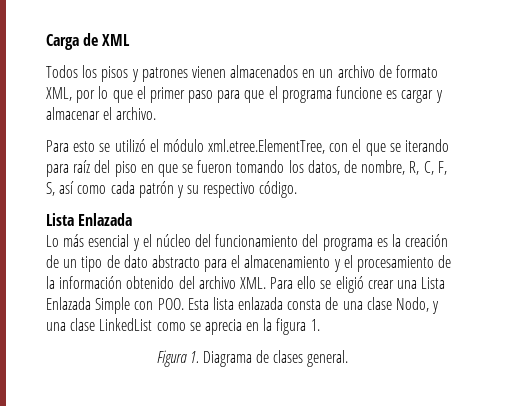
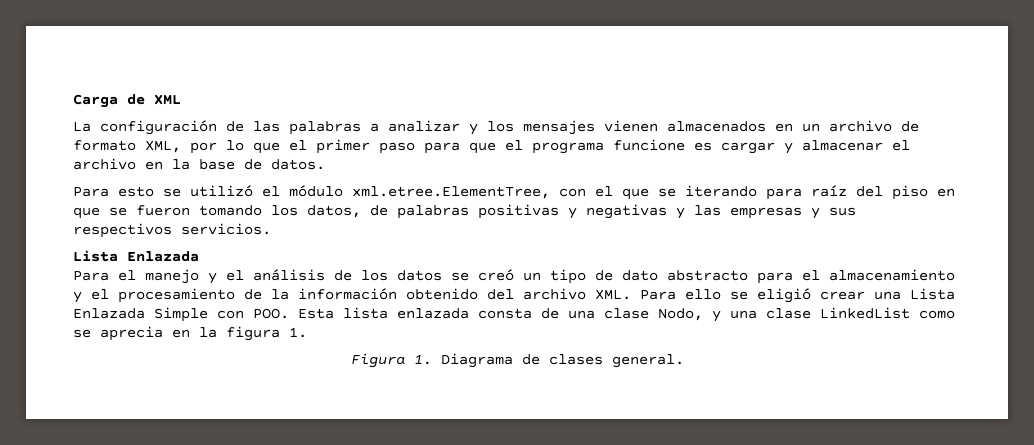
- Todos los pisos y patrones vienen almacenados en un archivo de formato XML, por lo que el primer paso para que el programa funcione es cargar y almacenar el archivo.
+ La configuración de las palabras a analizar y los mensajes vienen almacenados en un archivo de formato XML, por lo que el primer paso para que el programa funcione es cargar y almacenar el archivo en la base de datos.
- Para esto se utilizó el módulo xml.etree.ElementTree, con el que se iterando para raíz del piso en que se fueron tomando los datos, de nombre, R, C, F, S, así como cada patrón y su respectivo código.
+ Para esto se utilizó el módulo xml.etree.ElementTree, con el que se iterando para raíz del piso en que se fueron tomando los datos, de palabras positivas y negativas y las empresas y sus respectivos servicios.
  Lista Enlazada
- Lo más esencial y el núcleo del funcionamiento del programa es la creación de un tipo de dato abstracto para el almacenamiento y el procesamiento de la información obtenido del archivo XML. Para ello se eligió crear una Lista Enlazada Simple con POO. Esta lista enlazada consta de una clase Nodo, y una clase LinkedList como se aprecia en la figura 1.
+ Para el manejo y el análisis de los datos se creó un tipo de dato abstracto para el almacenamiento y el procesamiento de la información obtenido del archivo XML. Para ello se eligió crear una Lista Enlazada Simple con POO. Esta lista enlazada consta de una clase Nodo, y una clase LinkedList como se aprecia en la figura 1.

